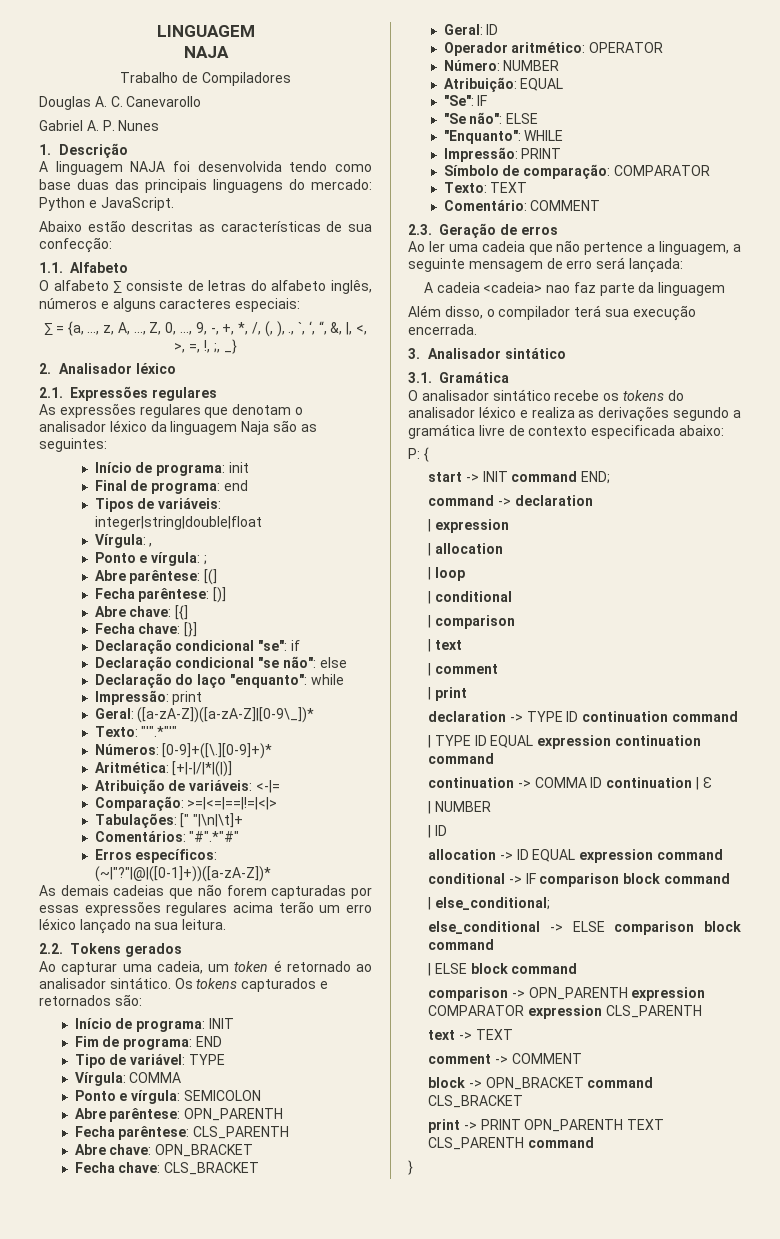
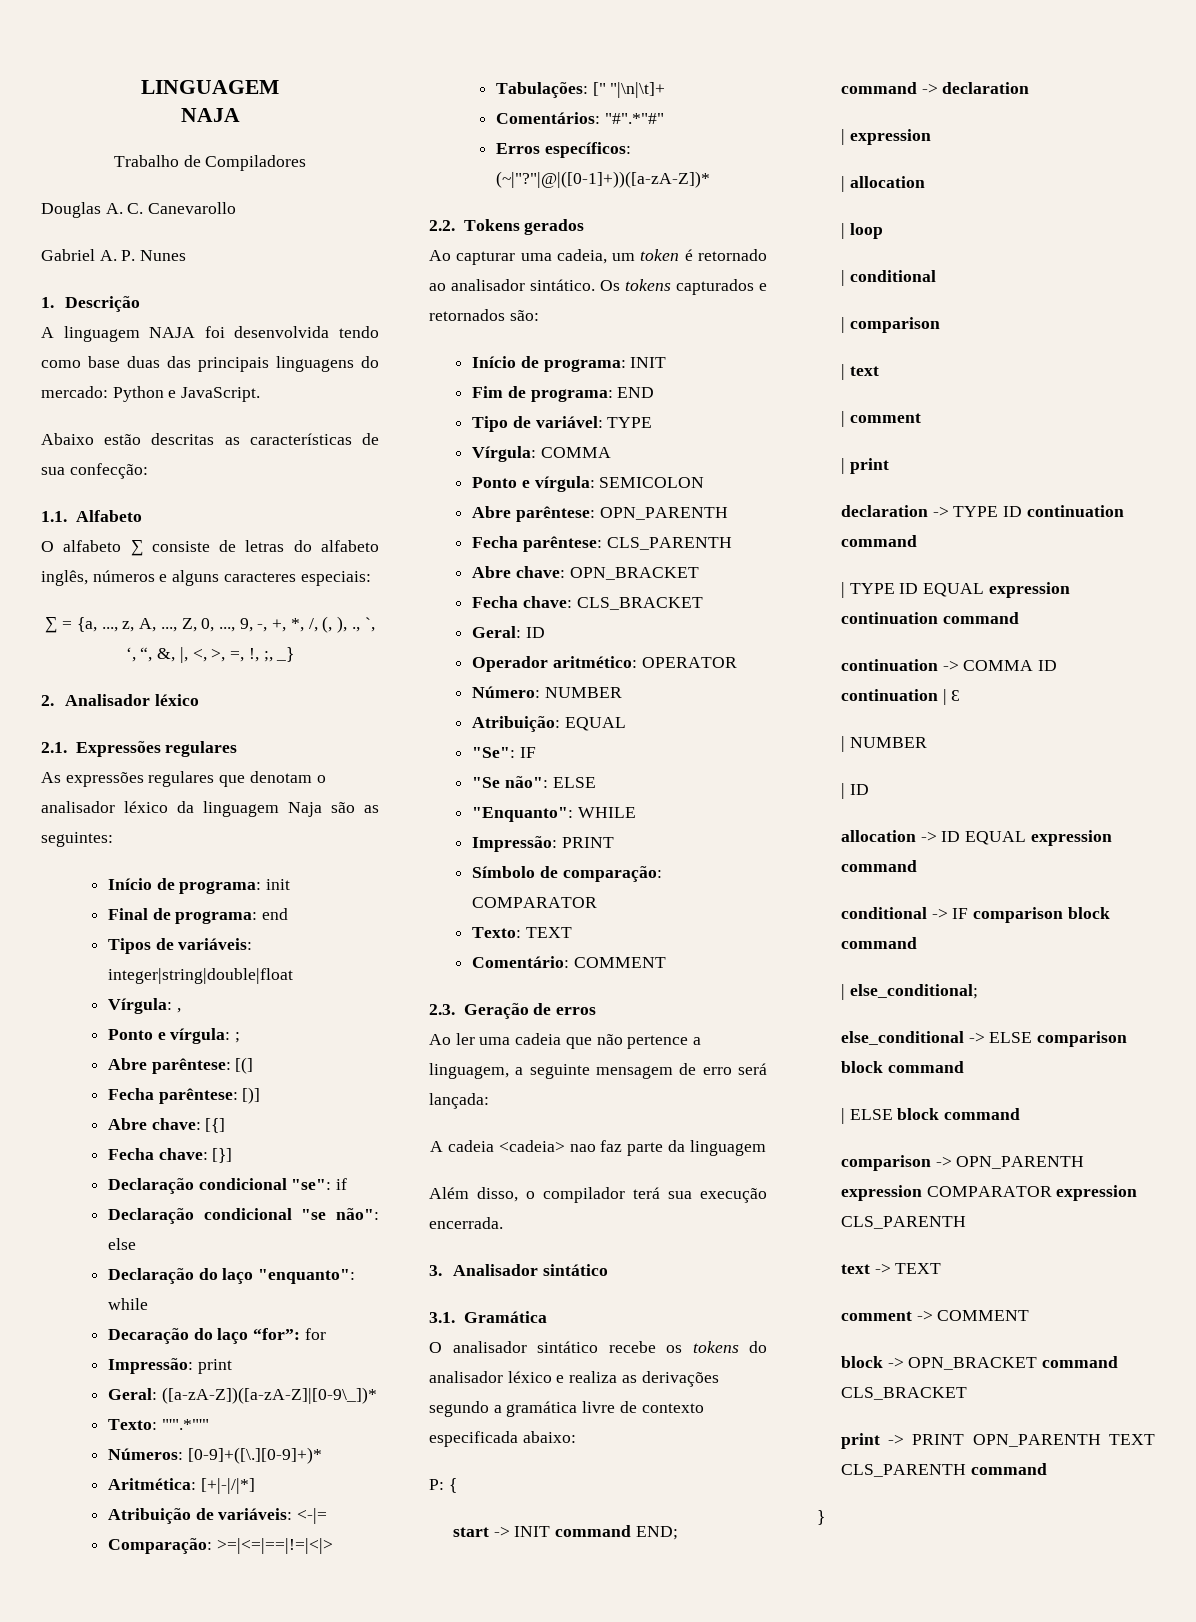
+ Decaração do laço “for”: for
- Aritmética: [+|-|/|*|(|)]
+ Aritmética: [+|-|/|*]
- As demais cadeias que não forem capturadas por essas expressões regulares acima terão um erro léxico lançado na sua leitura.

